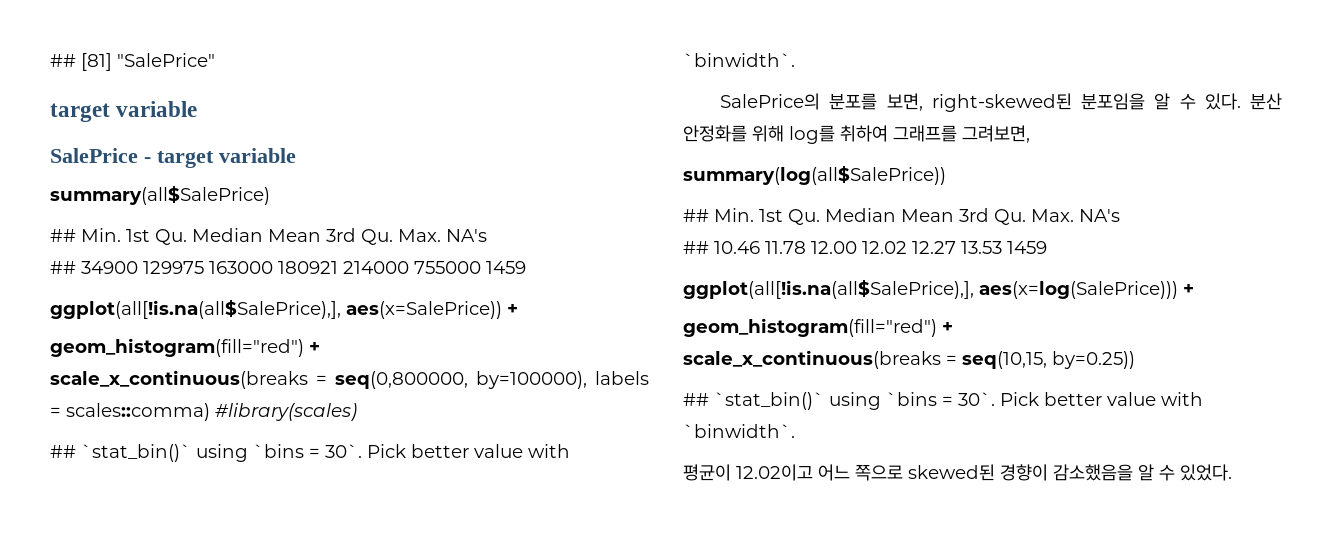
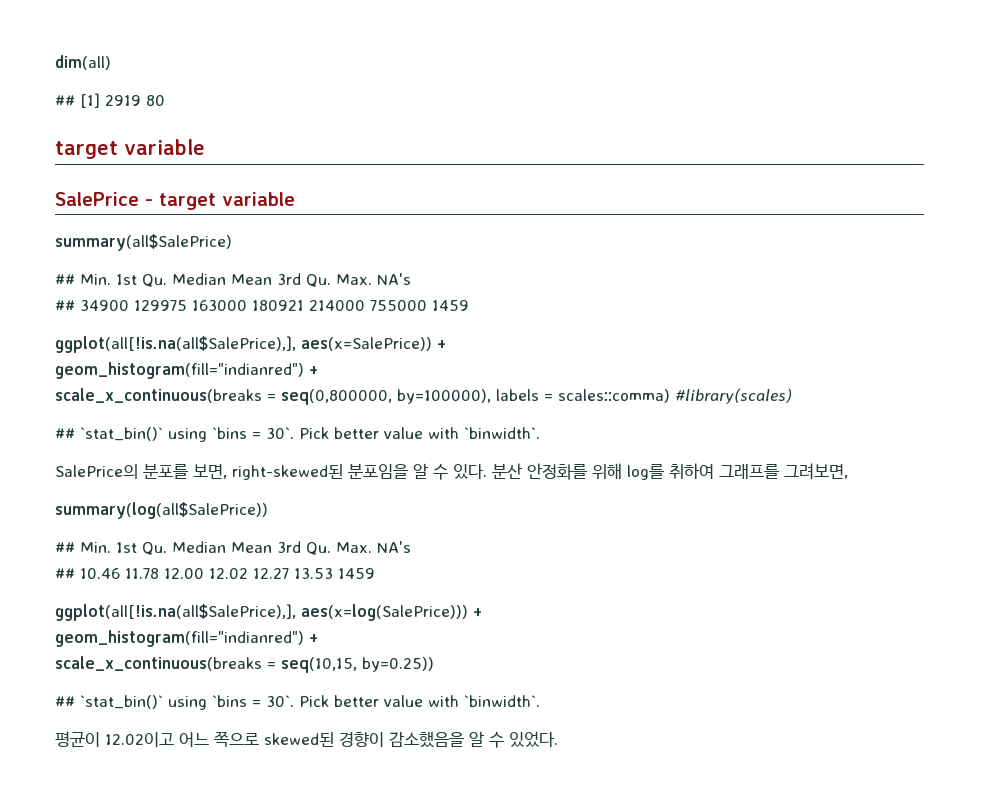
- ## [81] "SalePrice"
+ dim(all)
+ ## [1] 2919 80
  ggplot(all[!is.na(all$SalePrice),], aes(x=SalePrice)) +
- geom_histogram(fill="red") +
+ geom_histogram(fill="indianred") +
  ggplot(all[!is.na(all$SalePrice),], aes(x=log(SalePrice))) +
- geom_histogram(fill="red") +
+ geom_histogram(fill="indianred") +

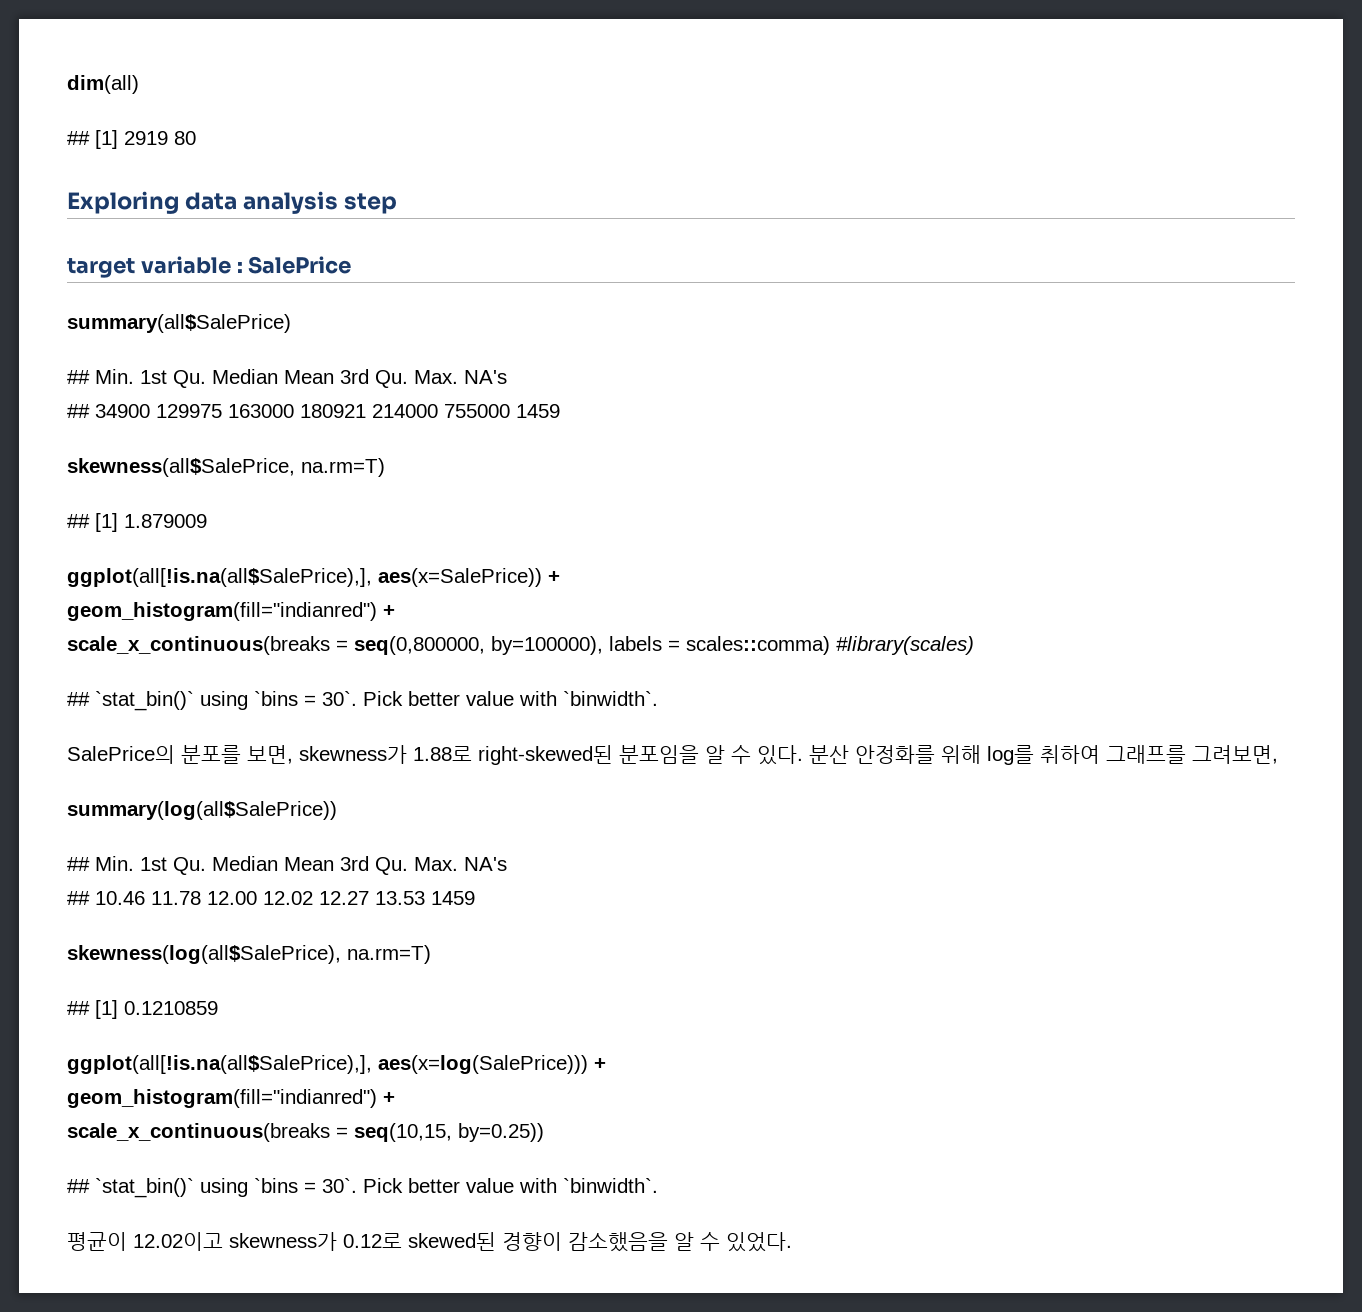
  ## [1] 2919 80
- target variable
- SalePrice - target variable
+ Exploring data analysis step
+ target variable : SalePrice
+ skewness(all$SalePrice, na.rm=T)
+ ## [1] 1.879009
- SalePrice의 분포를 보면, right-skewed된 분포임을 알 수 있다.
+ SalePrice의 분포를 보면, skewness가 1.88로 right-skewed된 분포임을 알 수 있다.
+ skewness(log(all$SalePrice), na.rm=T)
+ ## [1] 0.1210859
- 평균이 12.02이고 어느 쪽으로 skewed된 경향이 감소했음을 알 수 있었다.
+ 평균이 12.02이고 skewness가 0.12로 skewed된 경향이 감소했음을 알 수 있었다.

